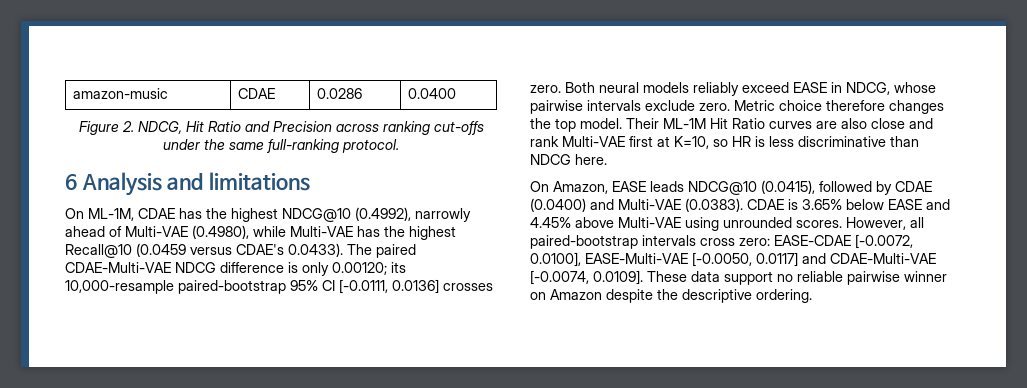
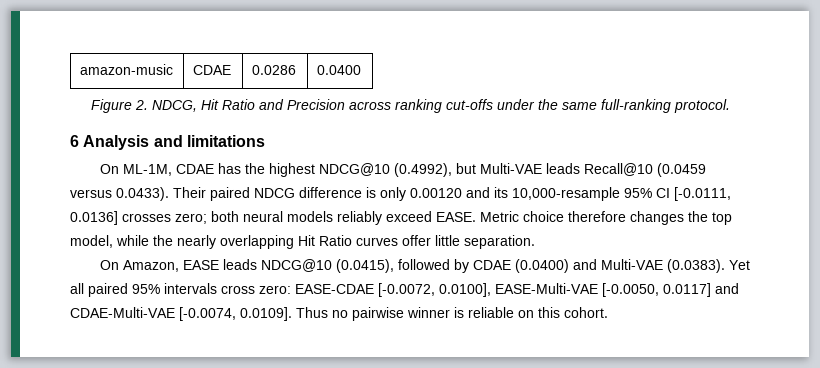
- On ML-1M, CDAE has the highest NDCG@10 (0.4992), narrowly ahead of Multi-VAE (0.4980), while Multi-VAE has the highest Recall@10 (0.0459 versus CDAE's 0.0433). The paired CDAE-Multi-VAE NDCG difference is only 0.00120; its 10,000-resample paired-bootstrap 95% CI [-0.0111, 0.0136] crosses zero. Both neural models reliably exceed EASE in NDCG, whose pairwise intervals exclude zero.
+ On ML-1M, CDAE has the highest NDCG@10 (0.4992), but Multi-VAE leads Recall@10 (0.0459 versus 0.0433). Their paired NDCG difference is only 0.00120 and its 10,000-resample 95% CI [-0.0111, 0.0136] crosses zero; both neural models reliably exceed EASE.
- Metric choice therefore changes the top model. Their ML-1M Hit Ratio curves are also close and rank Multi-VAE first at K=10, so HR is less discriminative than NDCG here.
+ Metric choice therefore changes the top model, while the nearly overlapping Hit Ratio curves offer little separation.
- On Amazon, EASE leads NDCG@10 (0.0415), followed by CDAE (0.0400) and Multi-VAE (0.0383). CDAE is 3.65% below EASE and 4.45% above Multi-VAE using unrounded scores. However, all paired-bootstrap intervals cross zero: EASE-CDAE [-0.0072, 0.0100], EASE-Multi-VAE [-0.0050, 0.0117] and CDAE-Multi-VAE [-0.0074, 0.0109]. These data support no reliable pairwise winner on Amazon despite the descriptive ordering.
+ On Amazon, EASE leads NDCG@10 (0.0415), followed by CDAE (0.0400) and Multi-VAE (0.0383). Yet all paired 95% intervals cross zero: EASE-CDAE [-0.0072, 0.0100], EASE-Multi-VAE [-0.0050, 0.0117] and CDAE-Multi-VAE [-0.0074, 0.0109]. Thus no pairwise winner is reliable on this cohort.

